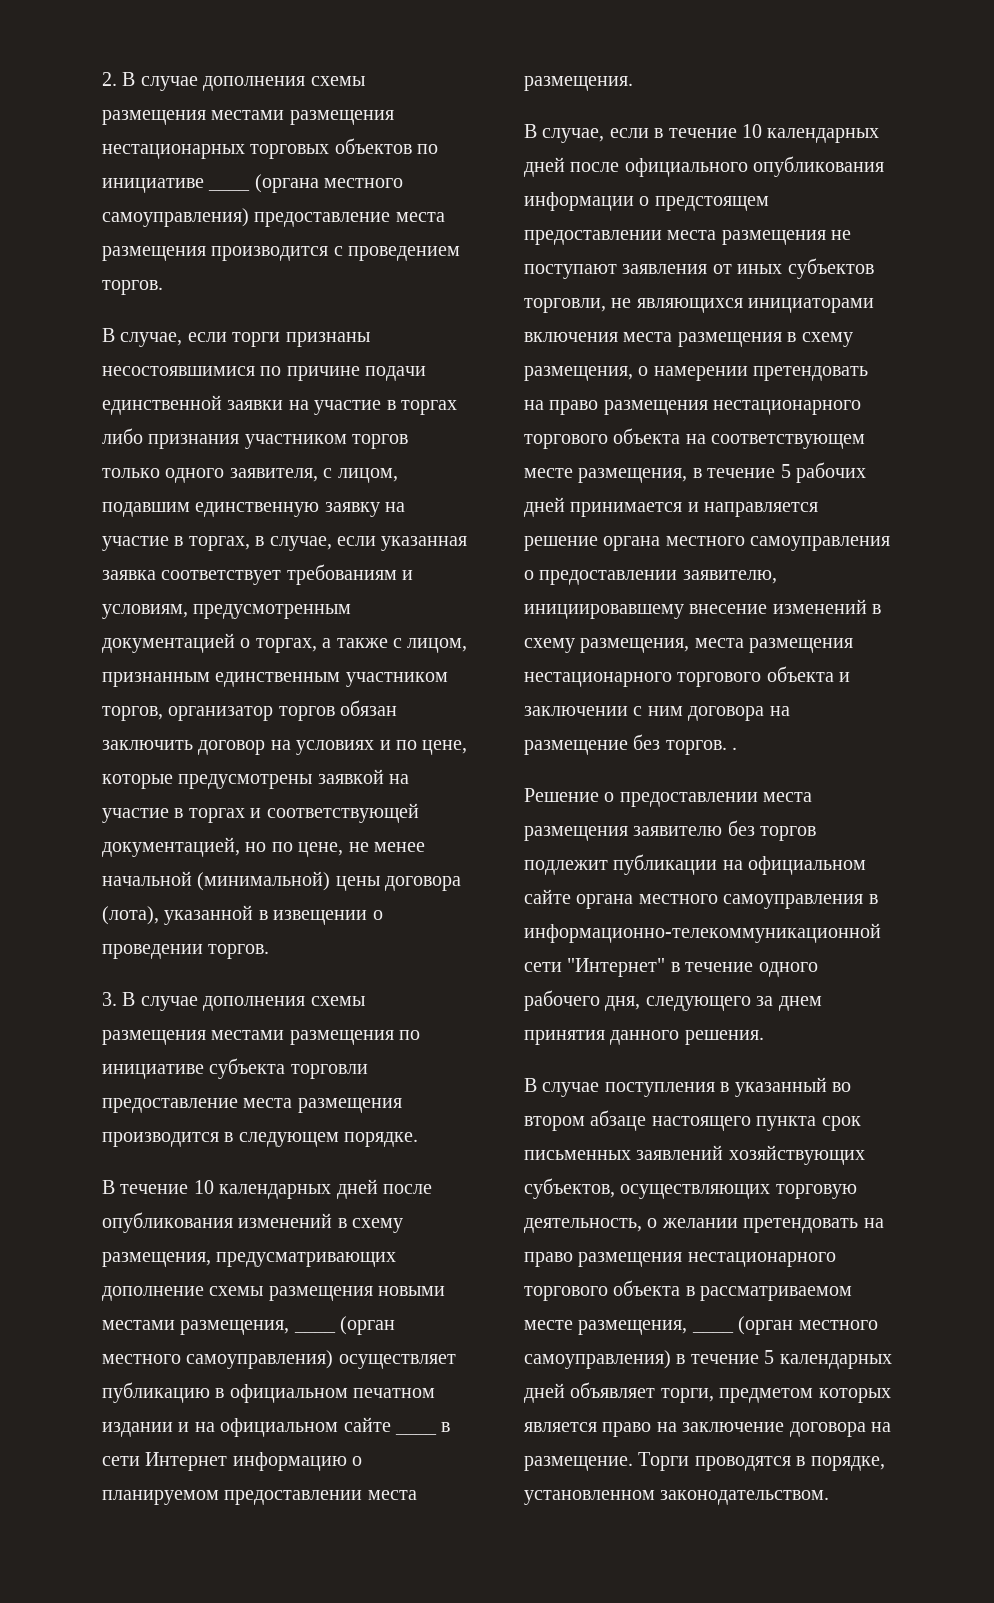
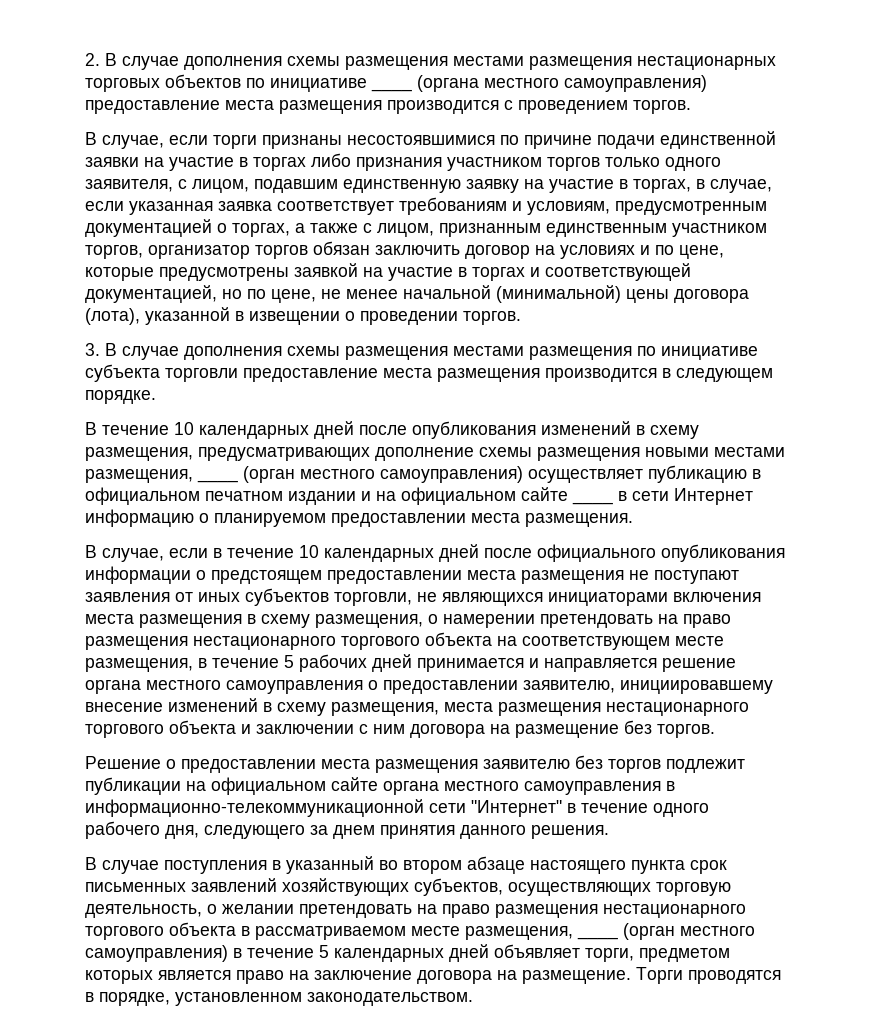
- В случае, если в течение 10 календарных дней после официального опубликования информации о предстоящем предоставлении места размещения не поступают заявления от иных субъектов торговли, не являющихся инициаторами включения места размещения в схему размещения, о намерении претендовать на право размещения нестационарного торгового объекта на соответствующем месте размещения, в течение 5 рабочих дней принимается и направляется решение органа местного самоуправления о предоставлении заявителю, инициировавшему внесение изменений в схему размещения, места размещения нестационарного торгового объекта и заключении с ним договора на размещение без торгов. .
+ В случае, если в течение 10 календарных дней после официального опубликования информации о предстоящем предоставлении места размещения не поступают заявления от иных субъектов торговли, не являющихся инициаторами включения места размещения в схему размещения, о намерении претендовать на право размещения нестационарного торгового объекта на соответствующем месте размещения, в течение 5 рабочих дней принимается и направляется решение органа местного самоуправления о предоставлении заявителю, инициировавшему внесение изменений в схему размещения, места размещения нестационарного торгового объекта и заключении с ним договора на размещение без торгов.

